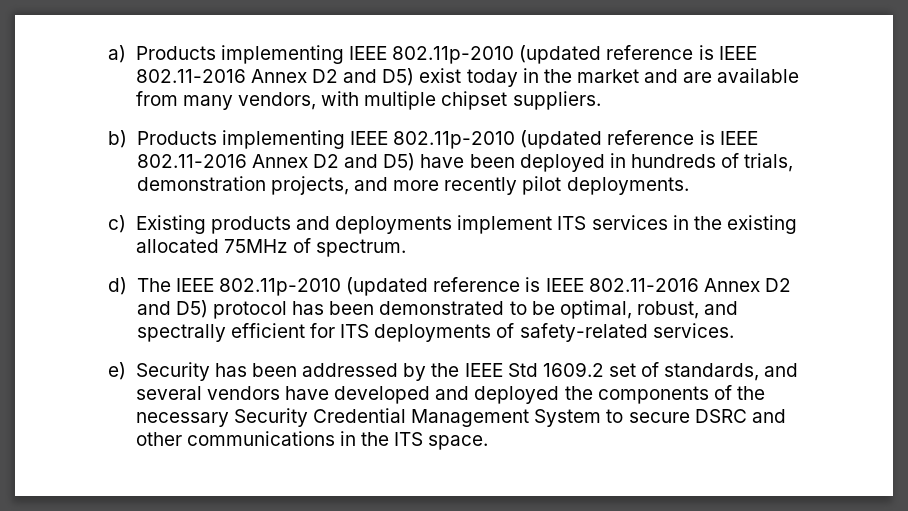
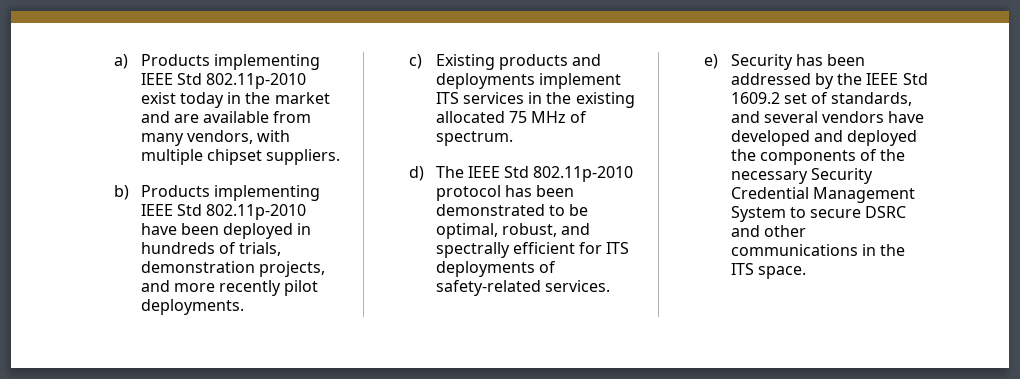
- a) Products implementing IEEE 802.11p-2010 (updated reference is IEEE 802.11-2016 Annex D2 and D5) exist today in the market and are available from many vendors, with multiple chipset suppliers.
+ a) Products implementing IEEE Std 802.11p-2010 exist today in the market and are available from many vendors, with multiple chipset suppliers.
- b) Products implementing IEEE 802.11p-2010 (updated reference is IEEE 802.11-2016 Annex D2 and D5) have been deployed in hundreds of trials, demonstration projects, and more recently pilot deployments.
+ b) Products implementing IEEE Std 802.11p-2010 have been deployed in hundreds of trials, demonstration projects, and more recently pilot deployments.
- c) Existing products and deployments implement ITS services in the existing allocated 75MHz of spectrum.
+ c) Existing products and deployments implement ITS services in the existing allocated 75 MHz of spectrum.
- d) The IEEE 802.11p-2010 (updated reference is IEEE 802.11-2016 Annex D2 and D5) protocol has been demonstrated to be optimal, robust, and spectrally efficient for ITS deployments of safety-related services.
+ d) The IEEE Std 802.11p-2010 protocol has been demonstrated to be optimal, robust, and spectrally efficient for ITS deployments of safety-related services.

